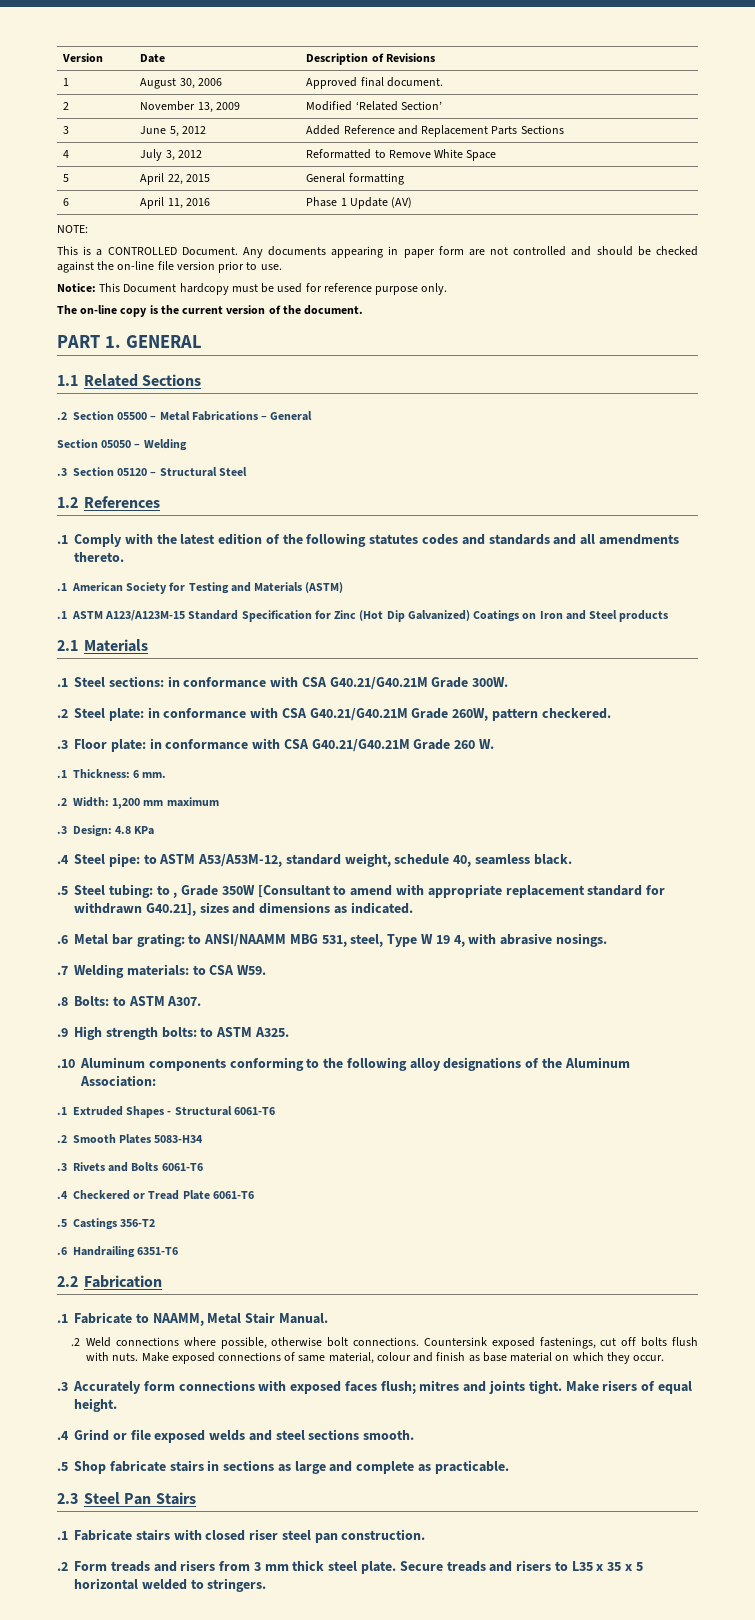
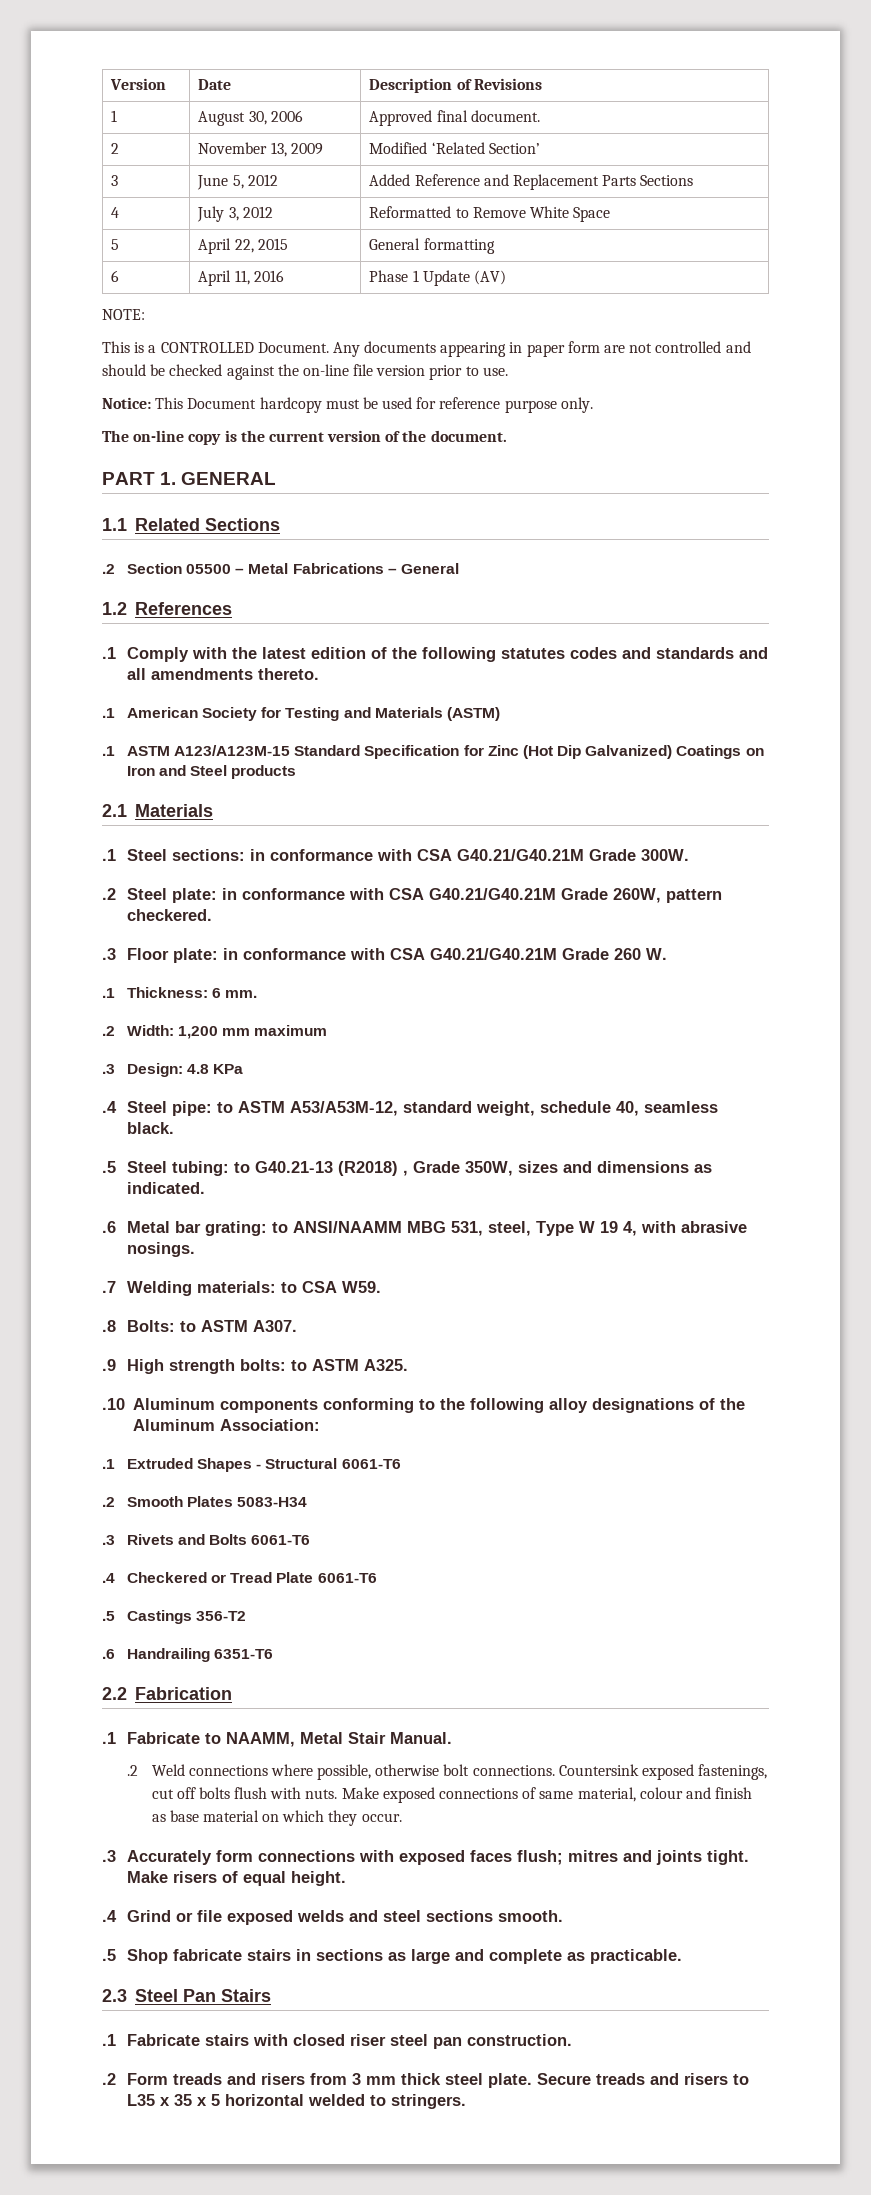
- Section 05050 – Welding
- .3 Section 05120 – Structural Steel
- .5 Steel tubing: to , Grade 350W [Consultant to amend with appropriate replacement standard for withdrawn G40.21], sizes and dimensions as indicated.
+ .5 Steel tubing: to G40.21-13 (R2018) , Grade 350W, sizes and dimensions as indicated.

